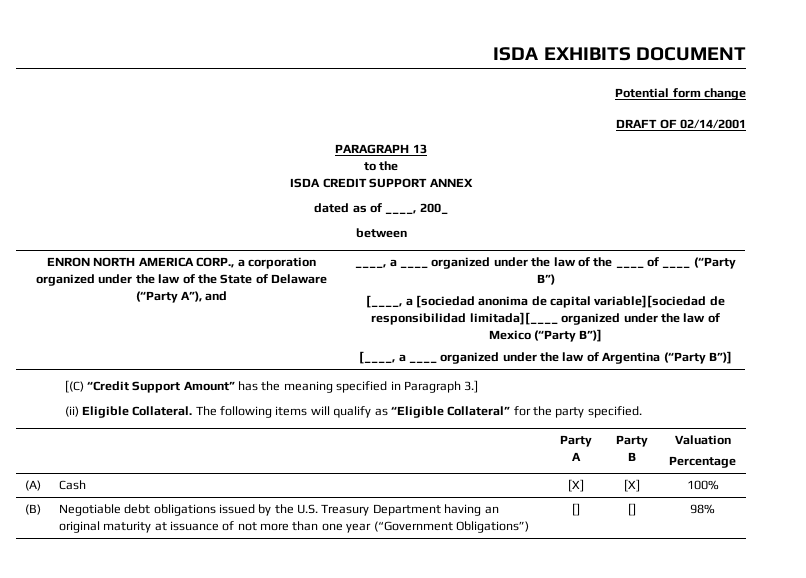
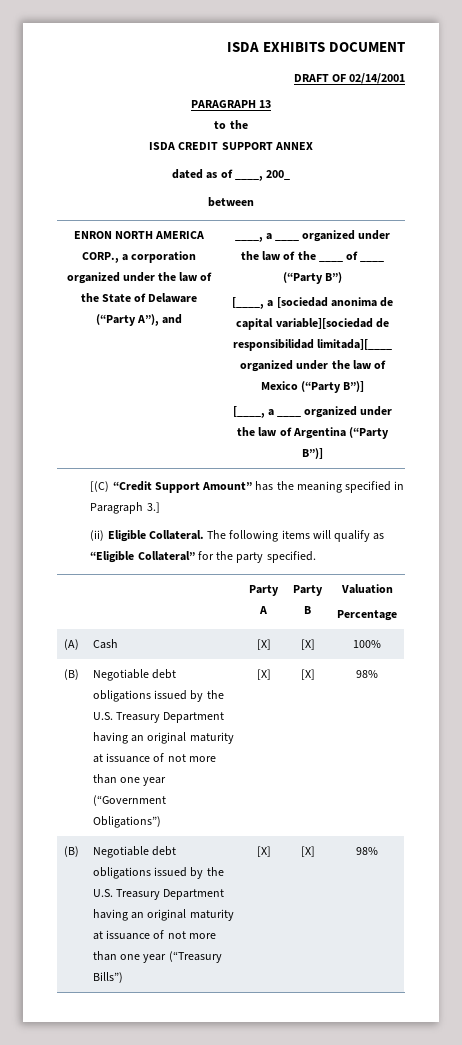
- Potential form change
- (B) | Negotiable debt obligations issued by the U.S. Treasury Department having an original maturity at issuance of not more than one year (“Government Obligations”) | [] | [] | 98%
+ (B) | Negotiable debt obligations issued by the U.S. Treasury Department having an original maturity at issuance of not more than one year (“Government Obligations”) | [X] | [X] | 98%
+ (B) | Negotiable debt obligations issued by the U.S. Treasury Department having an original maturity at issuance of not more than one year (“Treasury Bills”) | [X] | [X] | 98%

